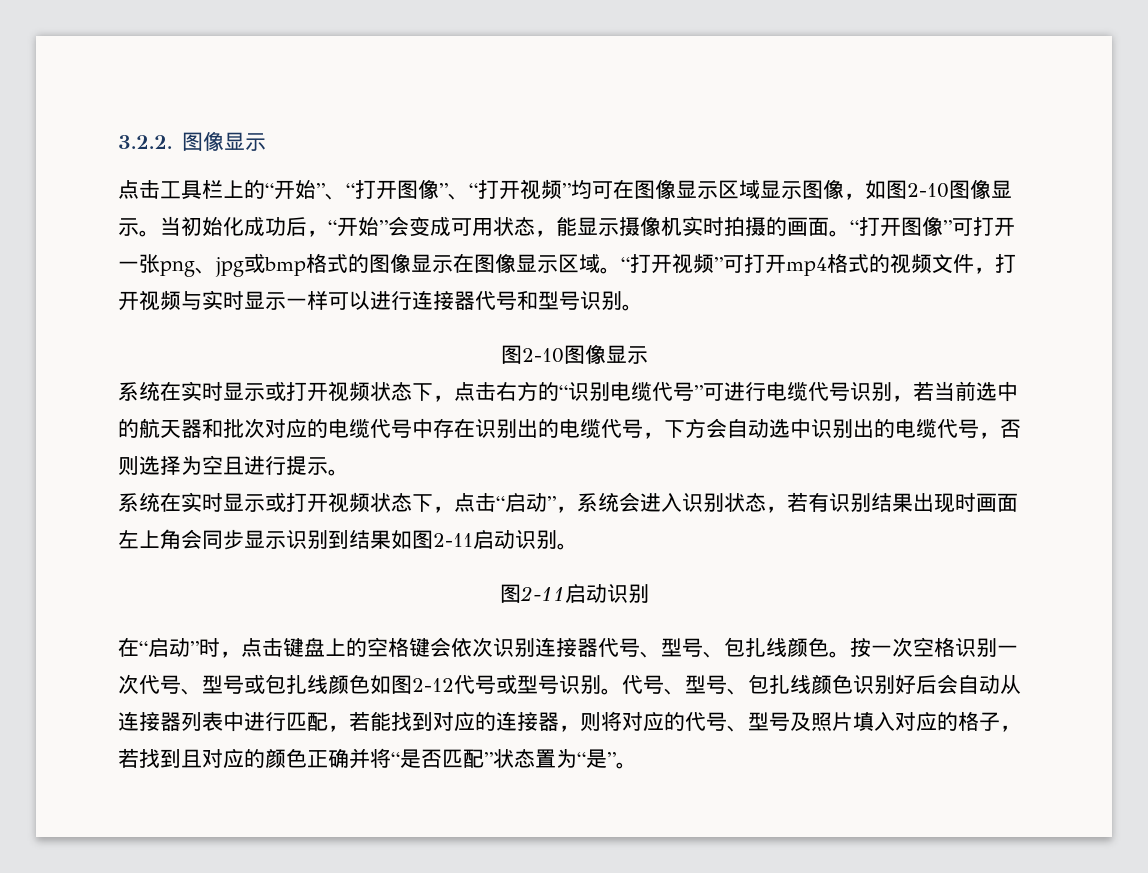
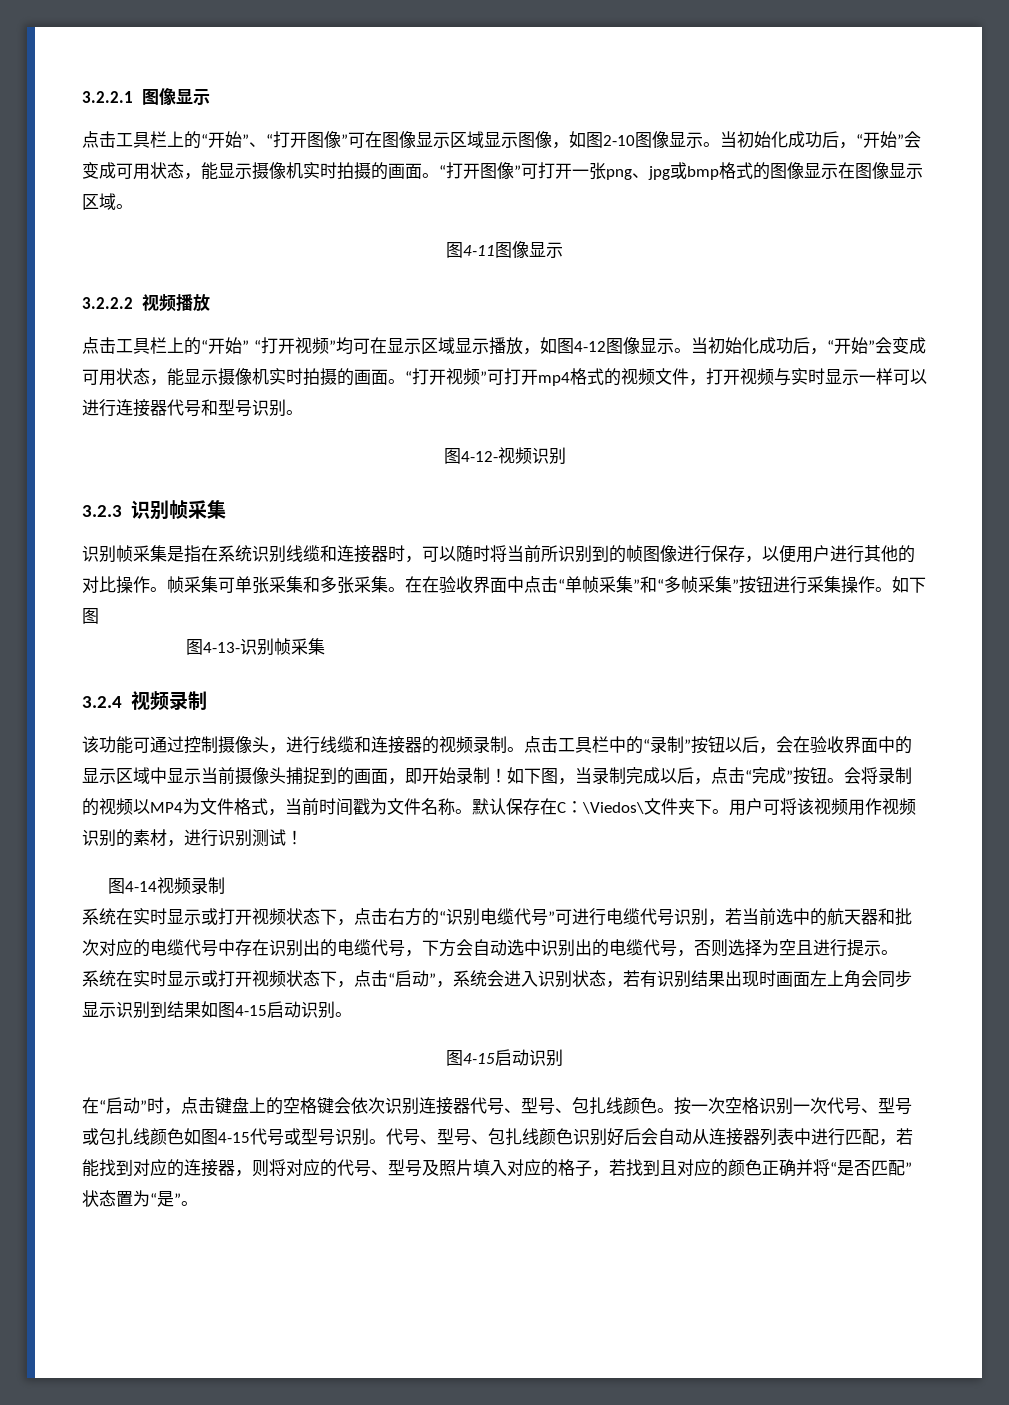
- 3.2.2.图像显示
+ 3.2.2.1图像显示
- 点击工具栏上的“开始”、“打开图像”、“打开视频”均可在图像显示区域显示图像，如图2-10图像显示。
+ 点击工具栏上的“开始”、“打开图像”可在图像显示区域显示图像，如图2-10图像显示。
- “打开图像”可打开一张png、jpg或bmp格式的图像显示在图像显示区域。“打开视频”可打开mp4格式的视频文件，打开视频与实时显示一样可以进行连接器代号和型号识别。
- 图2-10图像显示
+ “打开图像”可打开一张png、jpg或bmp格式的图像显示在图像显示区域。
+ 图4-11图像显示
+ 3.2.2.2视频播放
+ 点击工具栏上的“开始” “打开视频”均可在显示区域显示播放，如图4-12图像显示。当初始化成功后，“开始”会变成可用状态，能显示摄像机实时拍摄的画面。“打开视频”可打开mp4格式的视频文件，打开视频与实时显示一样可以进行连接器代号和型号识别。
+ 图4-12-视频识别
+ 3.2.3识别帧采集
+ 识别帧采集是指在系统识别线缆和连接器时，可以随时将当前所识别到的帧图像进行保存，以便用户进行其他的对比操作。帧采集可单张采集和多张采集。在在验收界面中点击“单帧采集”和“多帧采集”按钮进行采集操作。如下图
+ 图4-13-识别帧采集
+ 3.2.4视频录制
+ 该功能可通过控制摄像头，进行线缆和连接器的视频录制。点击工具栏中的“录制”按钮以后，会在验收界面中的显示区域中显示当前摄像头捕捉到的画面，即开始录制！如下图，当录制完成以后，点击“完成”按钮。会将录制的视频以MP4为文件格式，当前时间戳为文件名称。默认保存在C：\Viedos\文件夹下。用户可将该视频用作视频识别的素材，进行识别测试！
+ 图4-14视频录制
- 系统在实时显示或打开视频状态下，点击“启动”，系统会进入识别状态，若有识别结果出现时画面左上角会同步显示识别到结果如图2-11启动识别。
- 图2-11启动识别
+ 系统在实时显示或打开视频状态下，点击“启动”，系统会进入识别状态，若有识别结果出现时画面左上角会同步显示识别到结果如图4-15启动识别。
+ 图4-15启动识别
- 按一次空格识别一次代号、型号或包扎线颜色如图2-12代号或型号识别。
+ 按一次空格识别一次代号、型号或包扎线颜色如图4-15代号或型号识别。

